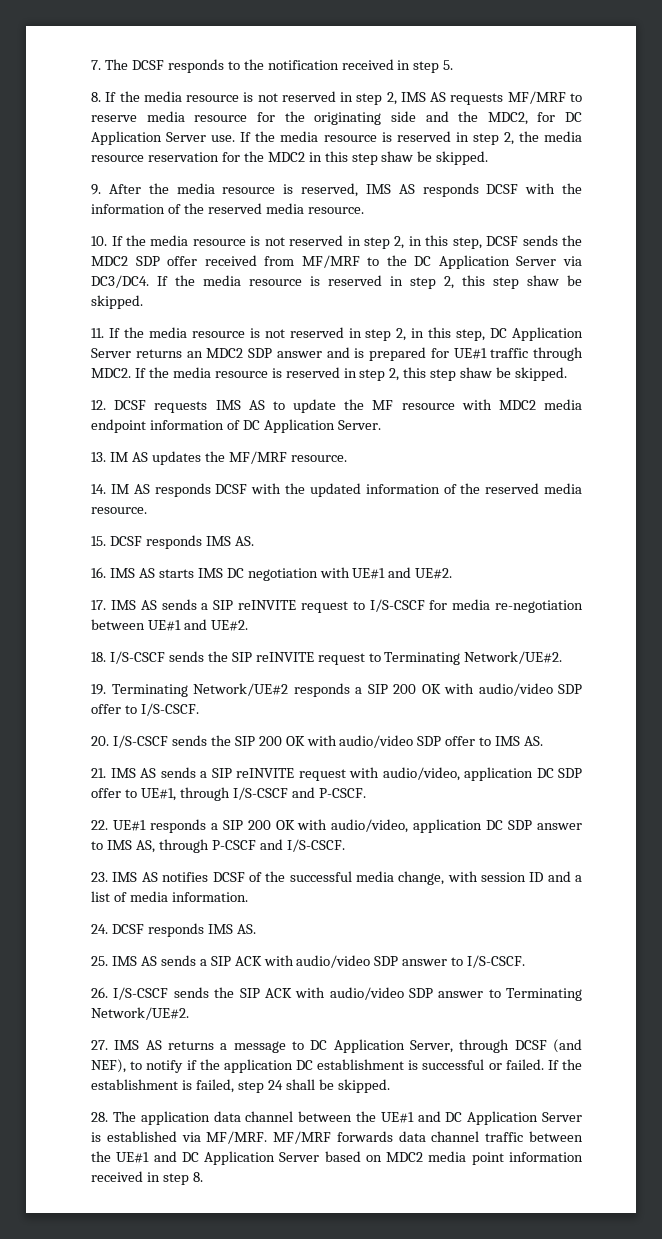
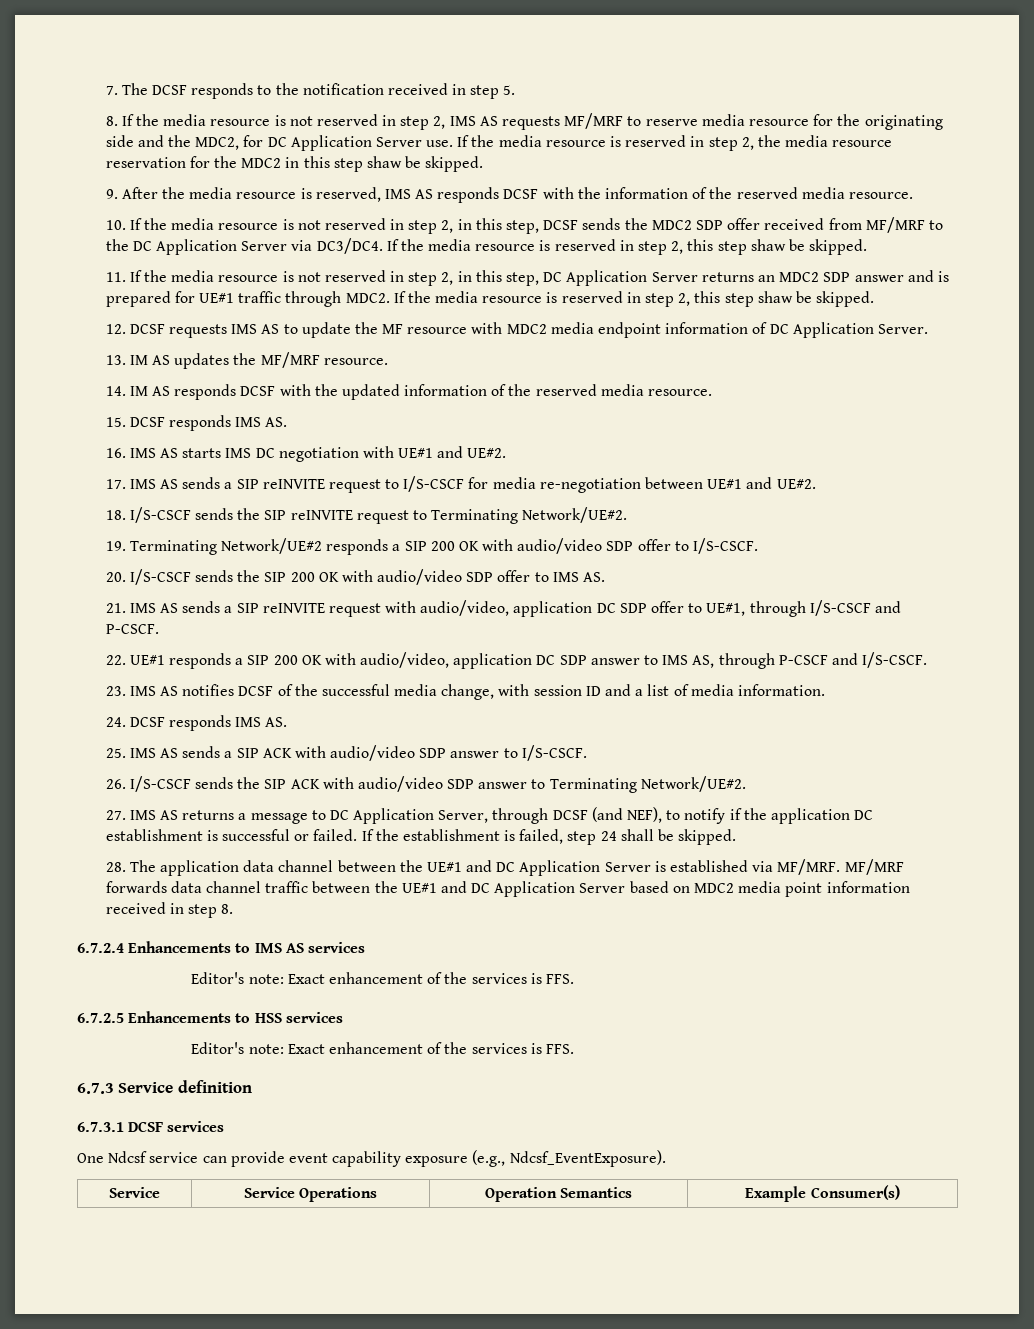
+ 6.7.2.4 Enhancements to IMS AS services
+ Editor's note: Exact enhancement of the services is FFS.
+ 6.7.2.5 Enhancements to HSS services
+ Editor's note: Exact enhancement of the services is FFS.
+ 6.7.3 Service definition
+ 6.7.3.1 DCSF services
+ One Ndcsf service can provide event capability exposure (e.g., Ndcsf_EventExposure).
+ Service | Service Operations | Operation Semantics | Example Consumer(s)

